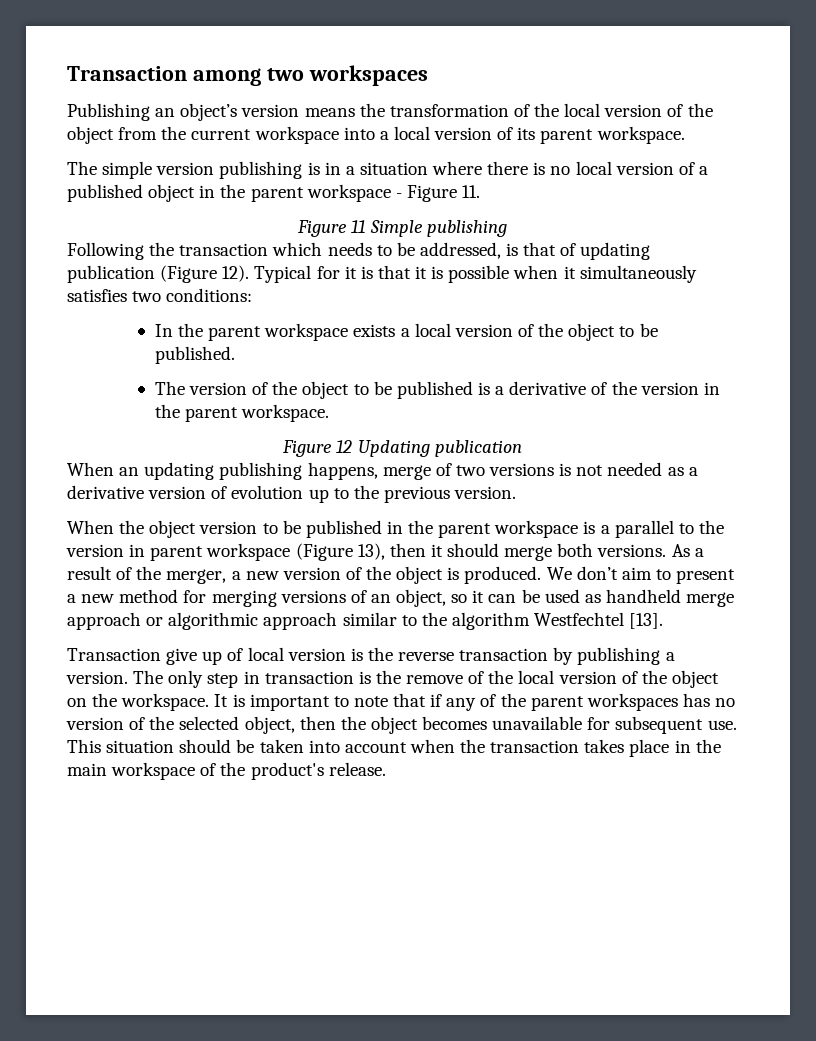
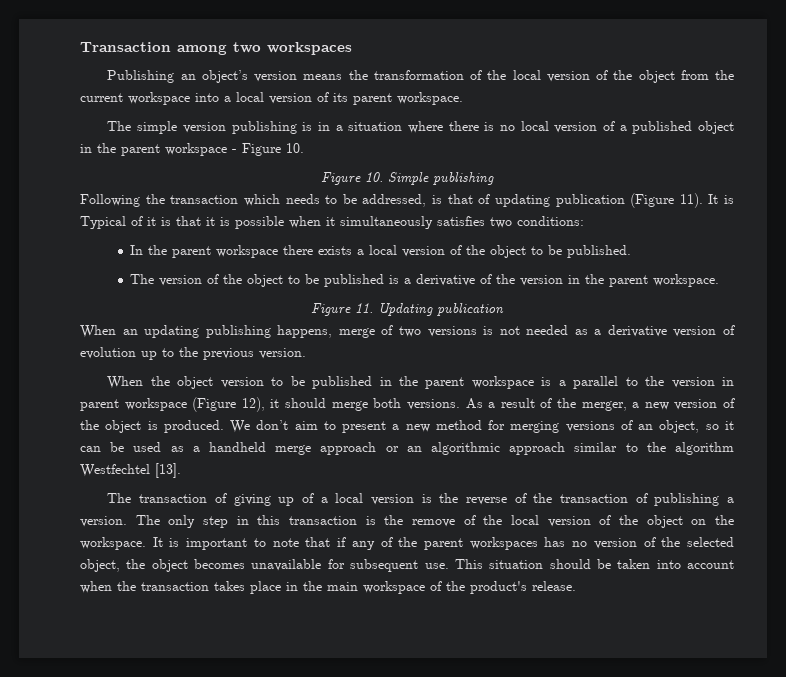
- The simple version publishing is in a situation where there is no local version of a published object in the parent workspace - Figure 11.
- Figure 11 Simple publishing
+ The simple version publishing is in a situation where there is no local version of a published object in the parent workspace - Figure 10.
+ Figure 10. Simple publishing
- Following the transaction which needs to be addressed, is that of updating publication (Figure 12). Typical for it is that it is possible when it simultaneously satisfies two conditions:
+ Following the transaction which needs to be addressed, is that of updating publication (Figure 11). It is Typical of it is that it is possible when it simultaneously satisfies two conditions:
- In the parent workspace exists a local version of the object to be published.
+ In the parent workspace there exists a local version of the object to be published.
- Figure 12 Updating publication
+ Figure 11. Updating publication
- When the object version to be published in the parent workspace is a parallel to the version in parent workspace (Figure 13), then it should merge both versions.
+ When the object version to be published in the parent workspace is a parallel to the version in parent workspace (Figure 12), it should merge both versions.
- We don’t aim to present a new method for merging versions of an object, so it can be used as handheld merge approach or algorithmic approach similar to the algorithm Westfechtel [13].
+ We don’t aim to present a new method for merging versions of an object, so it can be used as a handheld merge approach or an algorithmic approach similar to the algorithm Westfechtel [13].
- Transaction give up of local version is the reverse transaction by publishing a version.
+ The transaction of giving up of a local version is the reverse of the transaction of publishing a version.
- The only step in transaction is the remove of the local version of the object on the workspace.
+ The only step in this transaction is the remove of the local version of the object on the workspace.
- It is important to note that if any of the parent workspaces has no version of the selected object, then the object becomes unavailable for subsequent use.
+ It is important to note that if any of the parent workspaces has no version of the selected object, the object becomes unavailable for subsequent use.

